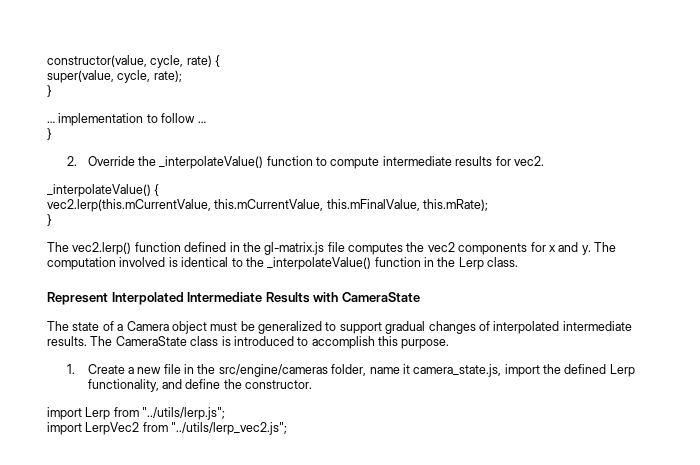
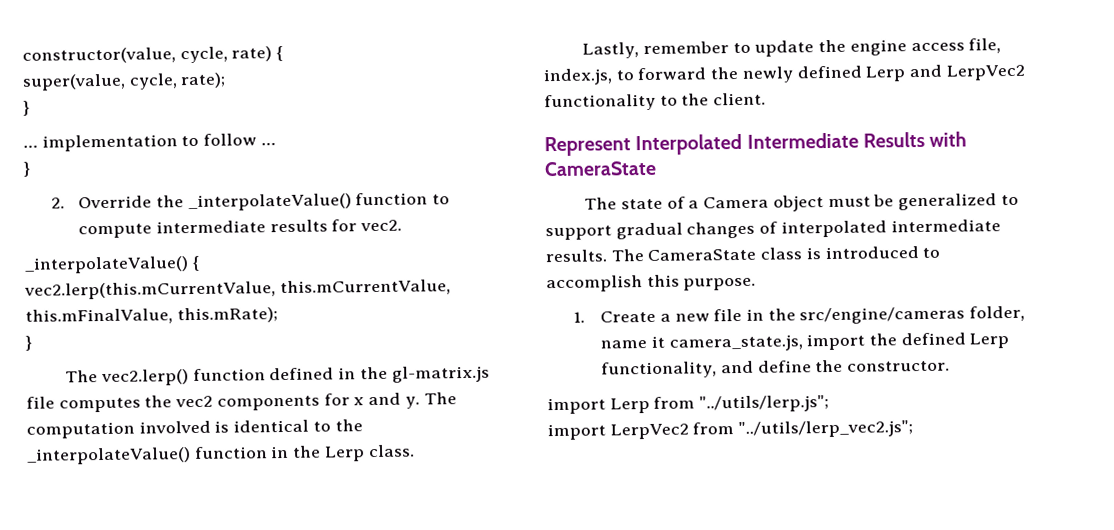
+ Lastly, remember to update the engine access file, index.js, to forward the newly defined Lerp and LerpVec2 functionality to the client.

